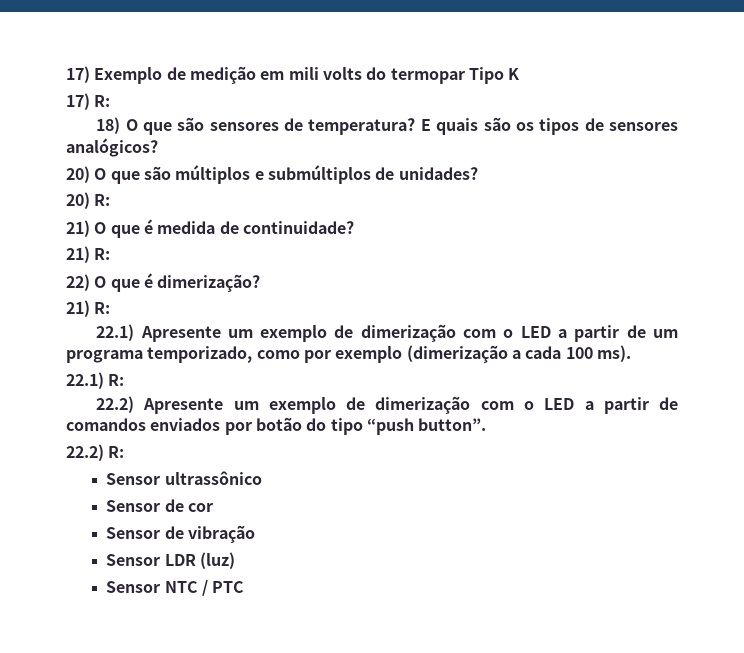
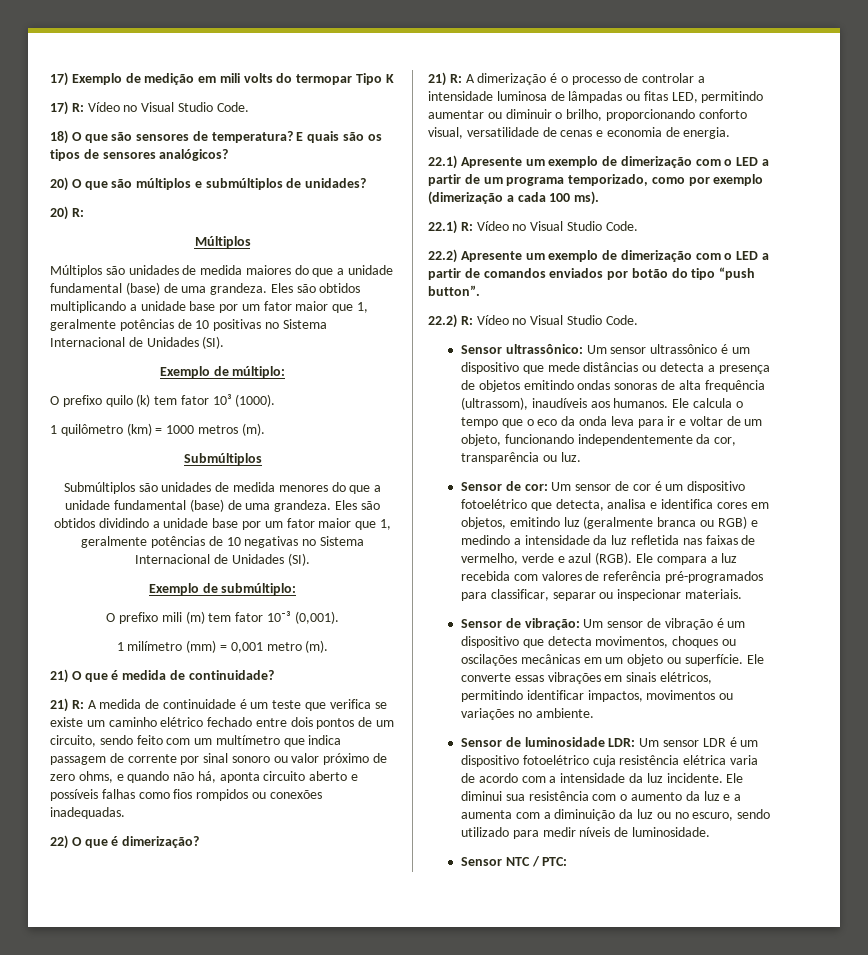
- 17) R:
+ 17) R: Vídeo no Visual Studio Code.
  20) R:
+ Múltiplos
+ Múltiplos são unidades de medida maiores do que a unidade fundamental (base) de uma grandeza. Eles são obtidos multiplicando a unidade base por um fator maior que 1, geralmente potências de 10 positivas no Sistema Internacional de Unidades (SI).
+ Exemplo de múltiplo:
+ O prefixo quilo (k) tem fator 10³ (1000).
+ 1 quilômetro (km) = 1000 metros (m).
+ Submúltiplos
+ Submúltiplos são unidades de medida menores do que a unidade fundamental (base) de uma grandeza. Eles são obtidos dividindo a unidade base por um fator maior que 1, geralmente potências de 10 negativas no Sistema Internacional de Unidades (SI).
+ Exemplo de submúltiplo:
+ O prefixo mili (m) tem fator 10⁻³ (0,001).
+ 1 milímetro (mm) = 0,001 metro (m).
  21) O que é medida de continuidade?
- 21) R:
+ 21) R: A medida de continuidade é um teste que verifica se existe um caminho elétrico fechado entre dois pontos de um circuito, sendo feito com um multímetro que indica passagem de corrente por sinal sonoro ou valor próximo de zero ohms, e quando não há, aponta circuito aberto e possíveis falhas como fios rompidos ou conexões inadequadas.
  22) O que é dimerização?
- 21) R:
+ 21) R: A dimerização é o processo de controlar a intensidade luminosa de lâmpadas ou fitas LED, permitindo aumentar ou diminuir o brilho, proporcionando conforto visual, versatilidade de cenas e economia de energia.
- 22.1) R:
+ 22.1) R: Vídeo no Visual Studio Code.
- 22.2) R:
- Sensor ultrassônico
- Sensor de cor
- Sensor de vibração
- Sensor LDR (luz)
+ 22.2) R: Vídeo no Visual Studio Code.
+ Sensor ultrassônico: Um sensor ultrassônico é um dispositivo que mede distâncias ou detecta a presença de objetos emitindo ondas sonoras de alta frequência (ultrassom), inaudíveis aos humanos. Ele calcula o tempo que o eco da onda leva para ir e voltar de um objeto, funcionando independentemente da cor, transparência ou luz.
+ Sensor de cor: Um sensor de cor é um dispositivo fotoelétrico que detecta, analisa e identifica cores em objetos, emitindo luz (geralmente branca ou RGB) e medindo a intensidade da luz refletida nas faixas de vermelho, verde e azul (RGB). Ele compara a luz recebida com valores de referência pré-programados para classificar, separar ou inspecionar materiais.
+ Sensor de vibração: Um sensor de vibração é um dispositivo que detecta movimentos, choques ou oscilações mecânicas em um objeto ou superfície. Ele converte essas vibrações em sinais elétricos, permitindo identificar impactos, movimentos ou variações no ambiente.
+ Sensor de luminosidade LDR: Um sensor LDR é um dispositivo fotoelétrico cuja resistência elétrica varia de acordo com a intensidade da luz incidente. Ele diminui sua resistência com o aumento da luz e a aumenta com a diminuição da luz ou no escuro, sendo utilizado para medir níveis de luminosidade.
- Sensor NTC / PTC
+ Sensor NTC / PTC:

